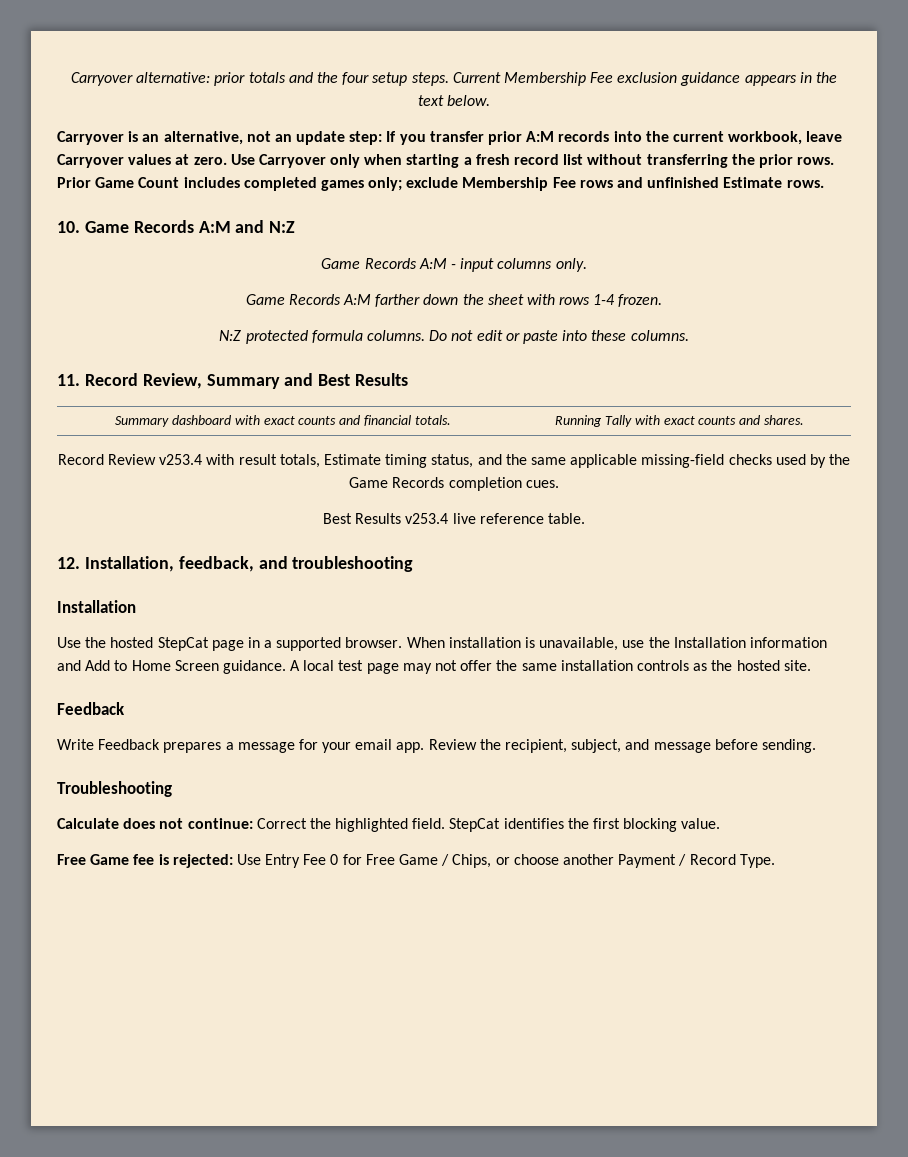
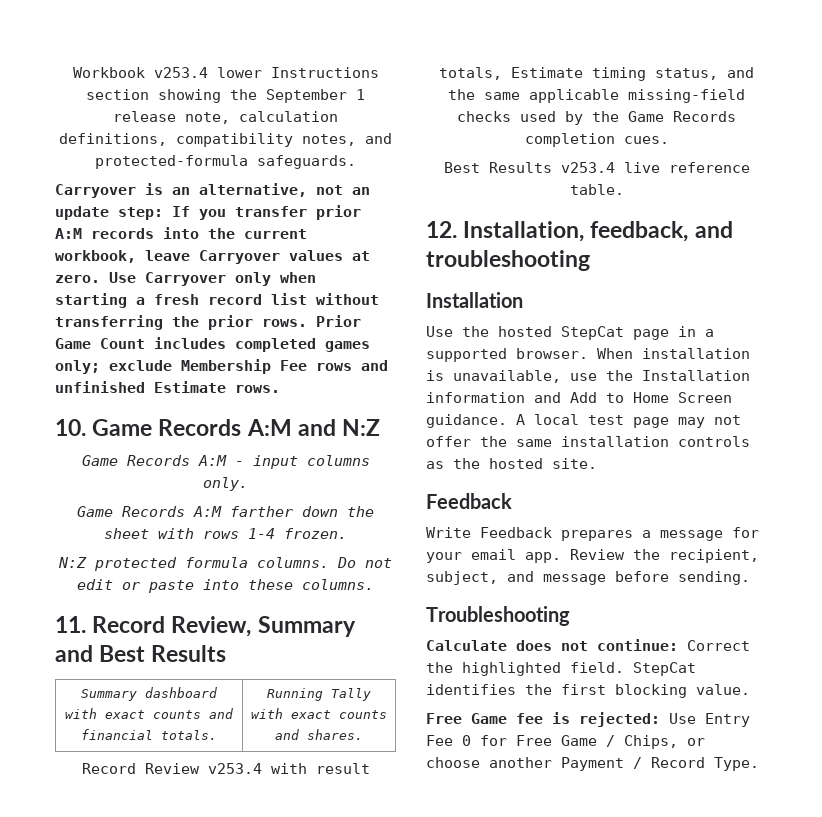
- Carryover alternative: prior totals and the four setup steps. Current Membership Fee exclusion guidance appears in the text below.
+ Workbook v253.4 lower Instructions section showing the September 1 release note, calculation definitions, compatibility notes, and protected-formula safeguards.

